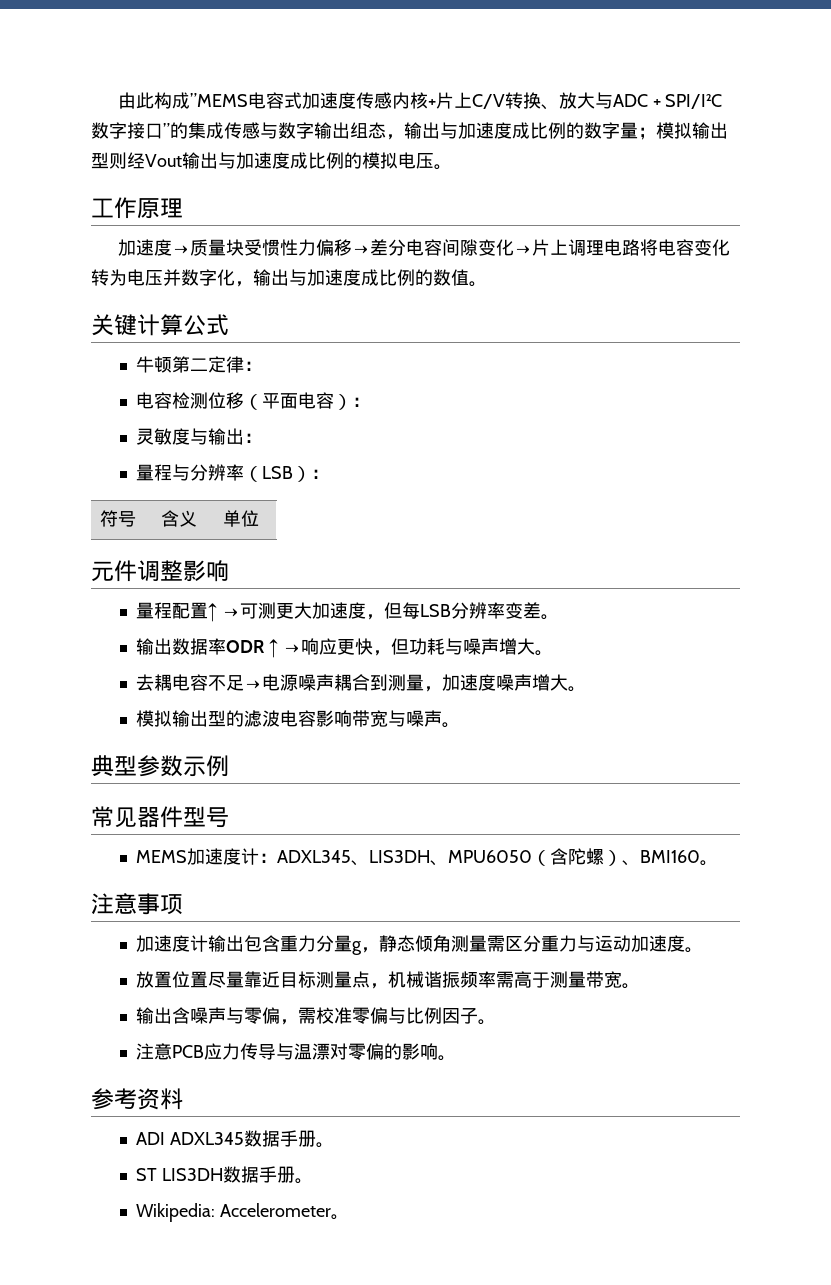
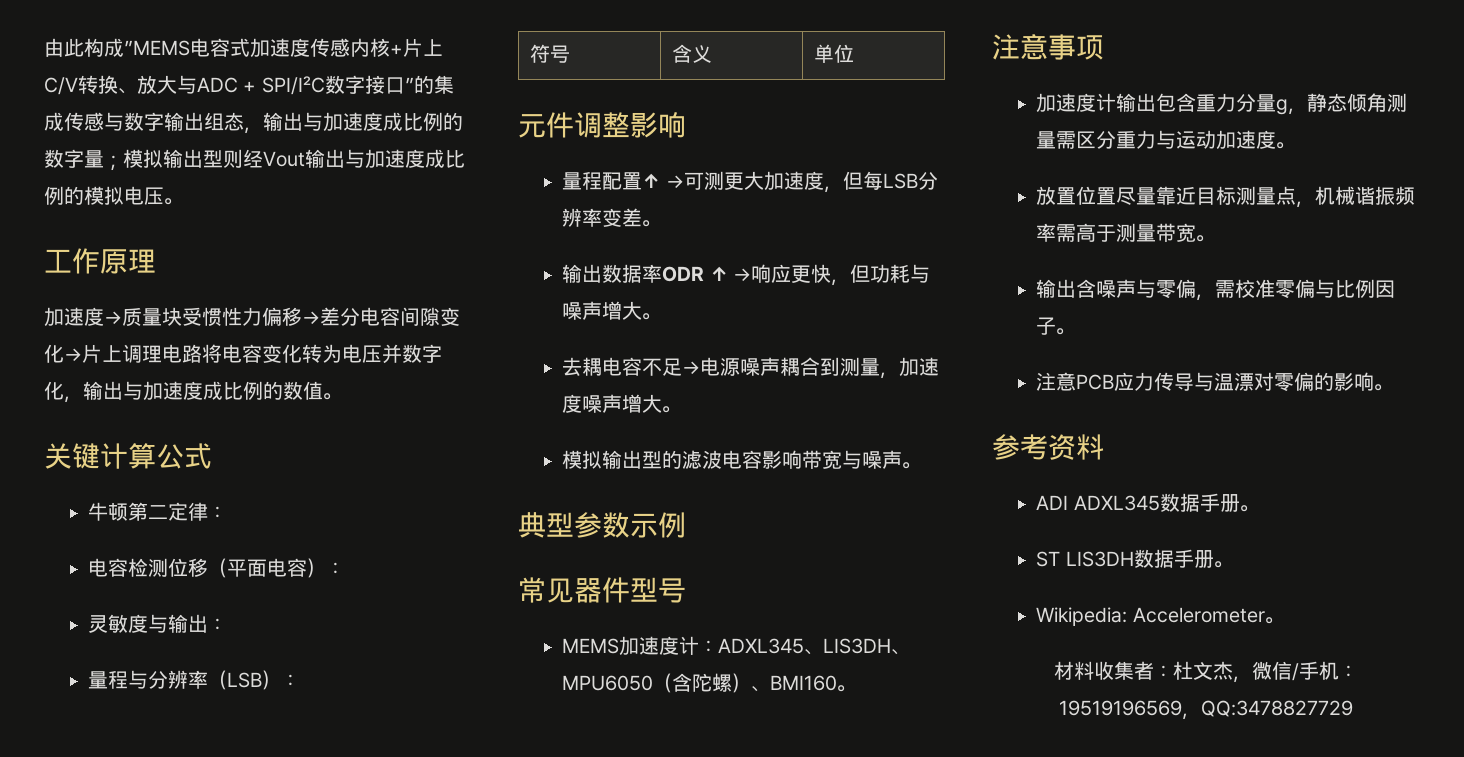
+ 材料收集者：杜文杰，微信/手机：19519196569，QQ:3478827729

